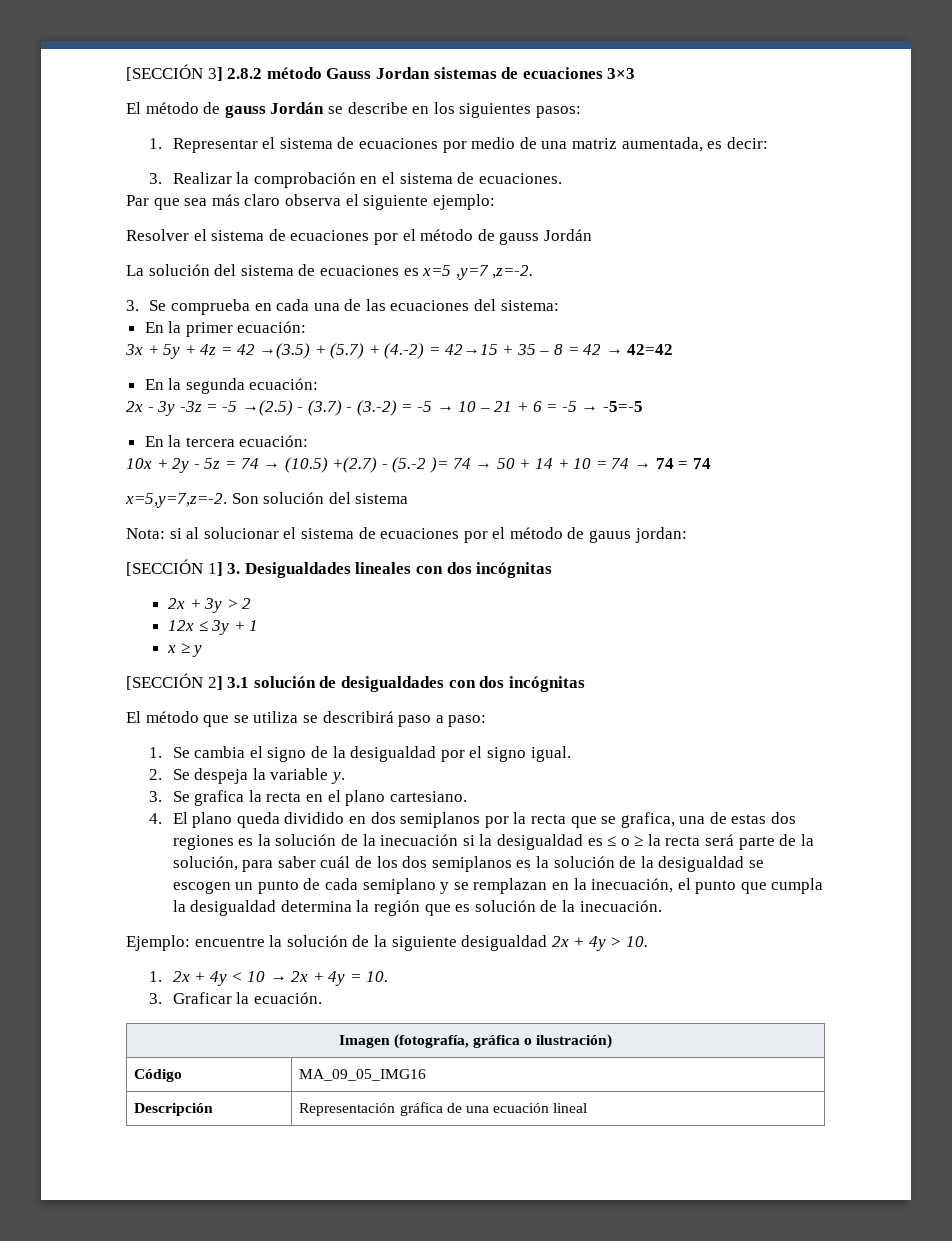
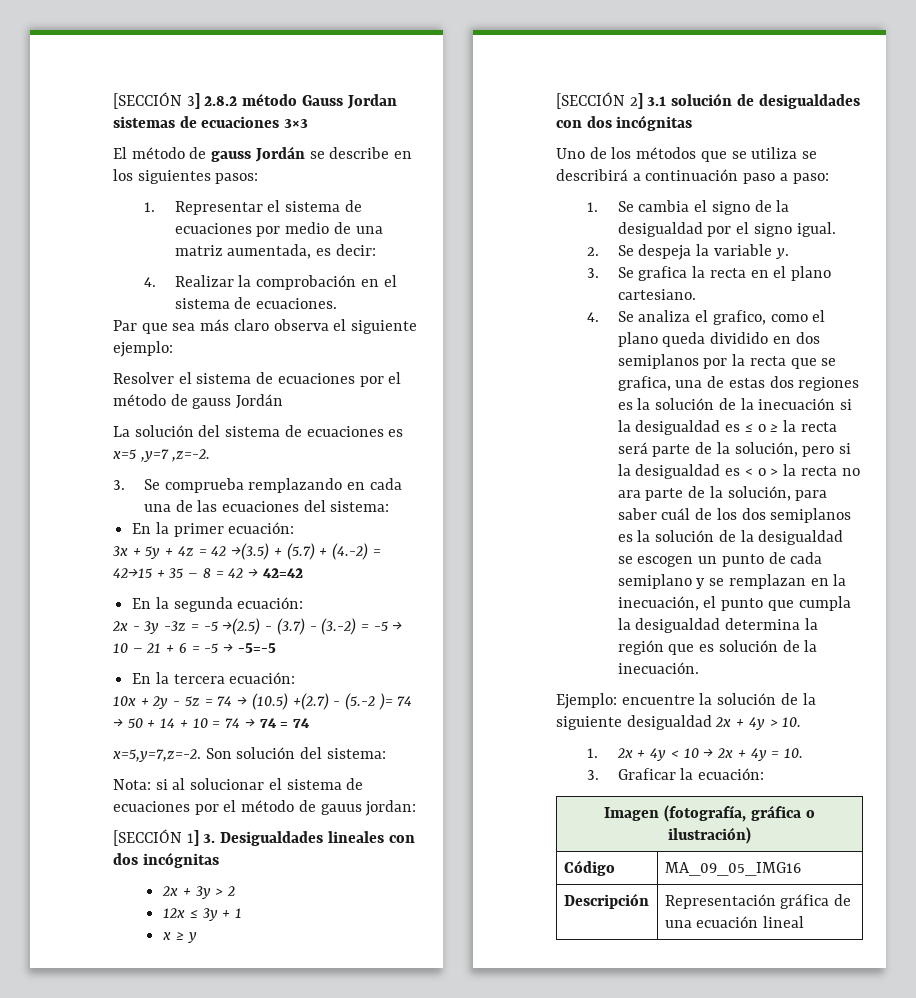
- 3. Realizar la comprobación en el sistema de ecuaciones.
+ 4. Realizar la comprobación en el sistema de ecuaciones.
- 3. Se comprueba en cada una de las ecuaciones del sistema:
+ 3. Se comprueba remplazando en cada una de las ecuaciones del sistema:
- Son solución del sistema
+ Son solución del sistema:
- El método que se utiliza se describirá paso a paso:
+ Uno de los métodos que se utiliza se describirá a continuación paso a paso:
- 4. El plano queda dividido en dos semiplanos por la recta que se grafica, una de estas dos regiones es la solución de la inecuación si la desigualdad es ≤ o ≥ la recta será parte de la solución, para saber cuál de los dos semiplanos es la solución de la desigualdad se escogen un punto de cada semiplano y se remplazan en la inecuación, el punto que cumpla la desigualdad determina la región que es solución de la inecuación.
+ 4. Se analiza el grafico, como el plano queda dividido en dos semiplanos por la recta que se grafica, una de estas dos regiones es la solución de la inecuación si la desigualdad es ≤ o ≥ la recta será parte de la solución, pero si la desigualdad es < o > la recta no ara parte de la solución, para saber cuál de los dos semiplanos es la solución de la desigualdad se escogen un punto de cada semiplano y se remplazan en la inecuación, el punto que cumpla la desigualdad determina la región que es solución de la inecuación.
- 3. Graficar la ecuación.
+ 3. Graficar la ecuación:

